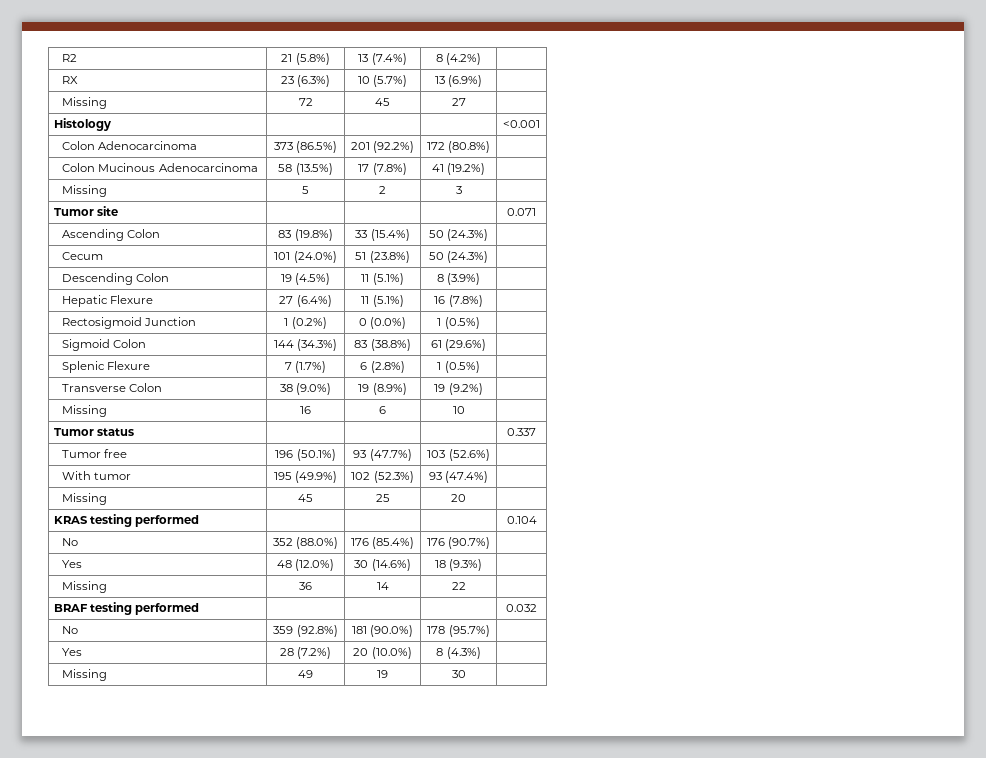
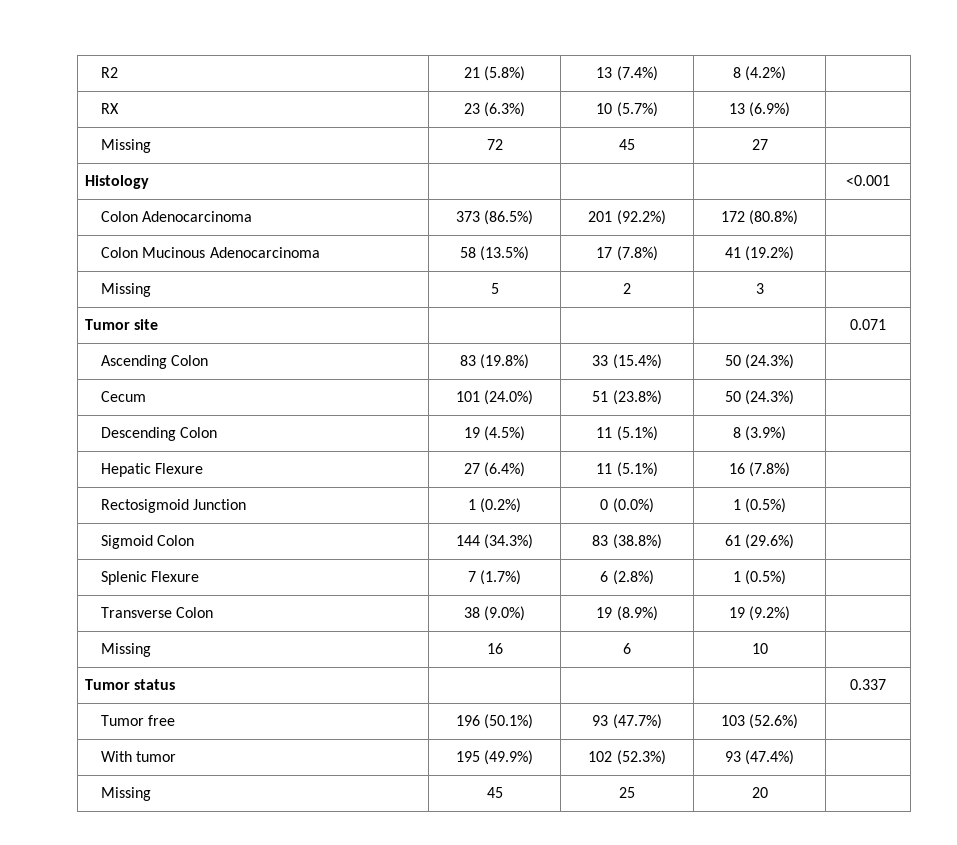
- KRAS testing performed | | | | 0.104
- No | 352 (88.0%) | 176 (85.4%) | 176 (90.7%) |
- Yes | 48 (12.0%) | 30 (14.6%) | 18 (9.3%) |
- Missing | 36 | 14 | 22 |
- BRAF testing performed | | | | 0.032
- No | 359 (92.8%) | 181 (90.0%) | 178 (95.7%) |
- Yes | 28 (7.2%) | 20 (10.0%) | 8 (4.3%) |
- Missing | 49 | 19 | 30 |

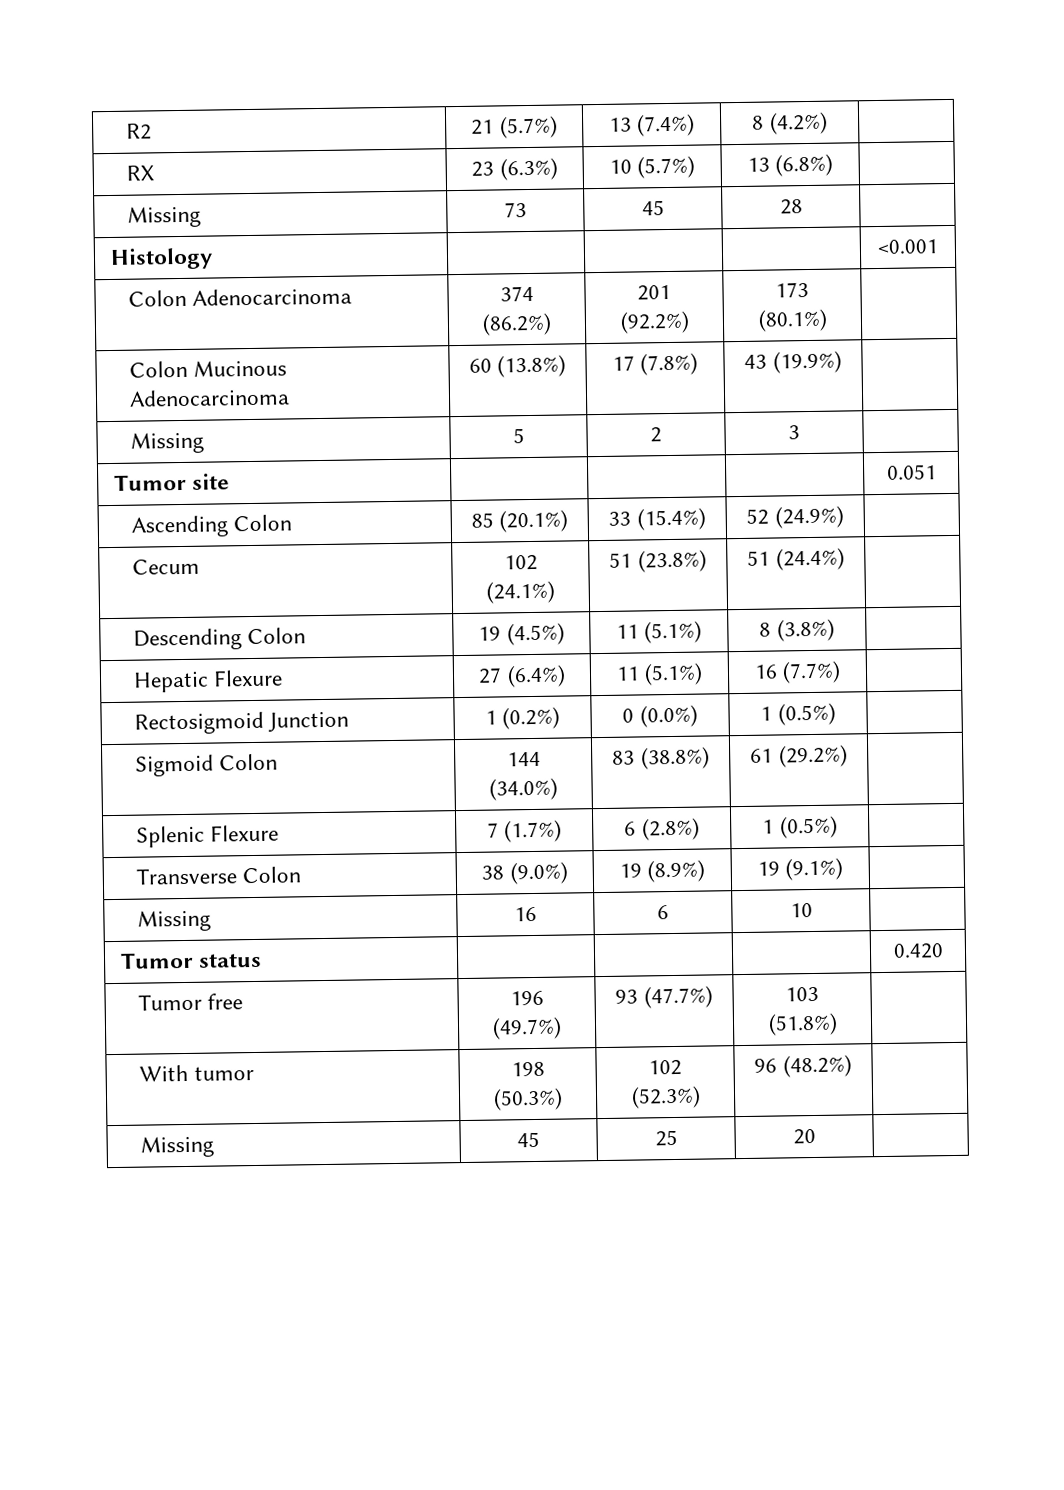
- R2 | 21 (5.8%) | 13 (7.4%) | 8 (4.2%) |
+ R2 | 21 (5.7%) | 13 (7.4%) | 8 (4.2%) |
- RX | 23 (6.3%) | 10 (5.7%) | 13 (6.9%) |
- Missing | 72 | 45 | 27 |
+ RX | 23 (6.3%) | 10 (5.7%) | 13 (6.8%) |
+ Missing | 73 | 45 | 28 |
- Colon Adenocarcinoma | 373 (86.5%) | 201 (92.2%) | 172 (80.8%) |
+ Colon Adenocarcinoma | 374 (86.2%) | 201 (92.2%) | 173 (80.1%) |
- Colon Mucinous Adenocarcinoma | 58 (13.5%) | 17 (7.8%) | 41 (19.2%) |
+ Colon Mucinous Adenocarcinoma | 60 (13.8%) | 17 (7.8%) | 43 (19.9%) |
- Tumor site | | | | 0.071
+ Tumor site | | | | 0.051
- Ascending Colon | 83 (19.8%) | 33 (15.4%) | 50 (24.3%) |
+ Ascending Colon | 85 (20.1%) | 33 (15.4%) | 52 (24.9%) |
- Cecum | 101 (24.0%) | 51 (23.8%) | 50 (24.3%) |
+ Cecum | 102 (24.1%) | 51 (23.8%) | 51 (24.4%) |
- Descending Colon | 19 (4.5%) | 11 (5.1%) | 8 (3.9%) |
+ Descending Colon | 19 (4.5%) | 11 (5.1%) | 8 (3.8%) |
- Hepatic Flexure | 27 (6.4%) | 11 (5.1%) | 16 (7.8%) |
+ Hepatic Flexure | 27 (6.4%) | 11 (5.1%) | 16 (7.7%) |
- Sigmoid Colon | 144 (34.3%) | 83 (38.8%) | 61 (29.6%) |
+ Sigmoid Colon | 144 (34.0%) | 83 (38.8%) | 61 (29.2%) |
- Transverse Colon | 38 (9.0%) | 19 (8.9%) | 19 (9.2%) |
+ Transverse Colon | 38 (9.0%) | 19 (8.9%) | 19 (9.1%) |
- Tumor status | | | | 0.337
+ Tumor status | | | | 0.420
- Tumor free | 196 (50.1%) | 93 (47.7%) | 103 (52.6%) |
+ Tumor free | 196 (49.7%) | 93 (47.7%) | 103 (51.8%) |
- With tumor | 195 (49.9%) | 102 (52.3%) | 93 (47.4%) |
+ With tumor | 198 (50.3%) | 102 (52.3%) | 96 (48.2%) |

